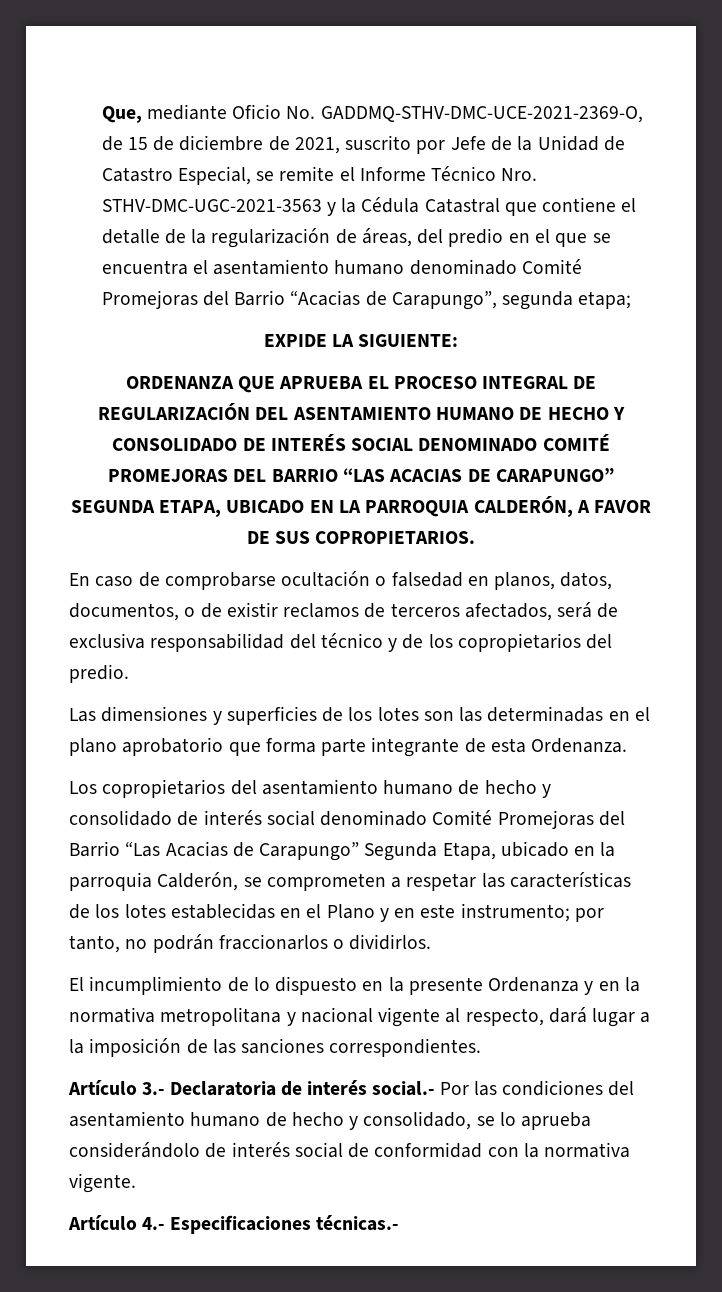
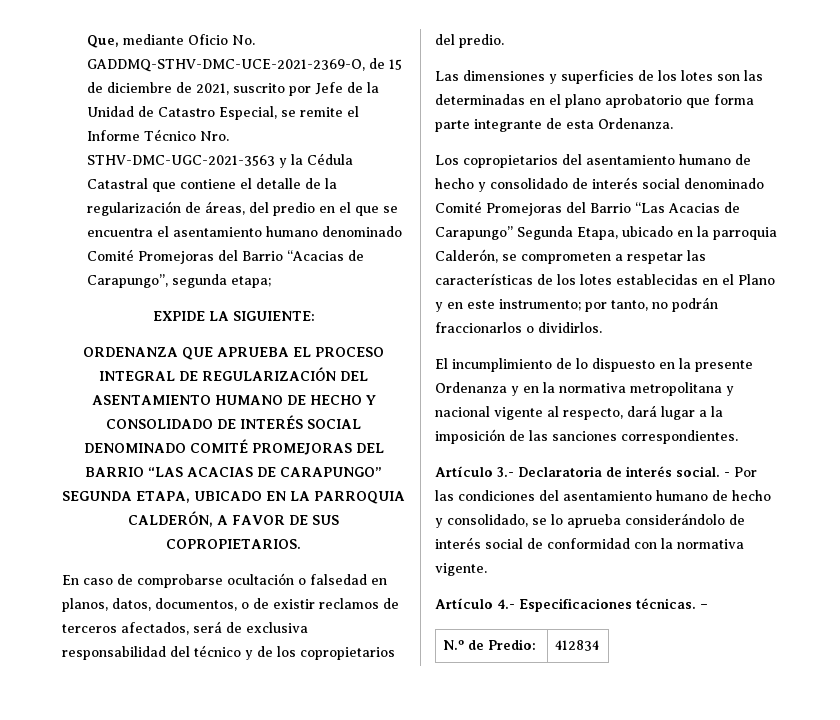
- Artículo 3.- Declaratoria de interés social.- Por las condiciones del asentamiento humano de hecho y consolidado, se lo aprueba considerándolo de interés social de conformidad con la normativa vigente.
+ Artículo 3.- Declaratoria de interés social. - Por las condiciones del asentamiento humano de hecho y consolidado, se lo aprueba considerándolo de interés social de conformidad con la normativa vigente.
- Artículo 4.- Especificaciones técnicas.-
+ Artículo 4.- Especificaciones técnicas. –
+ N.º de Predio: | 412834

